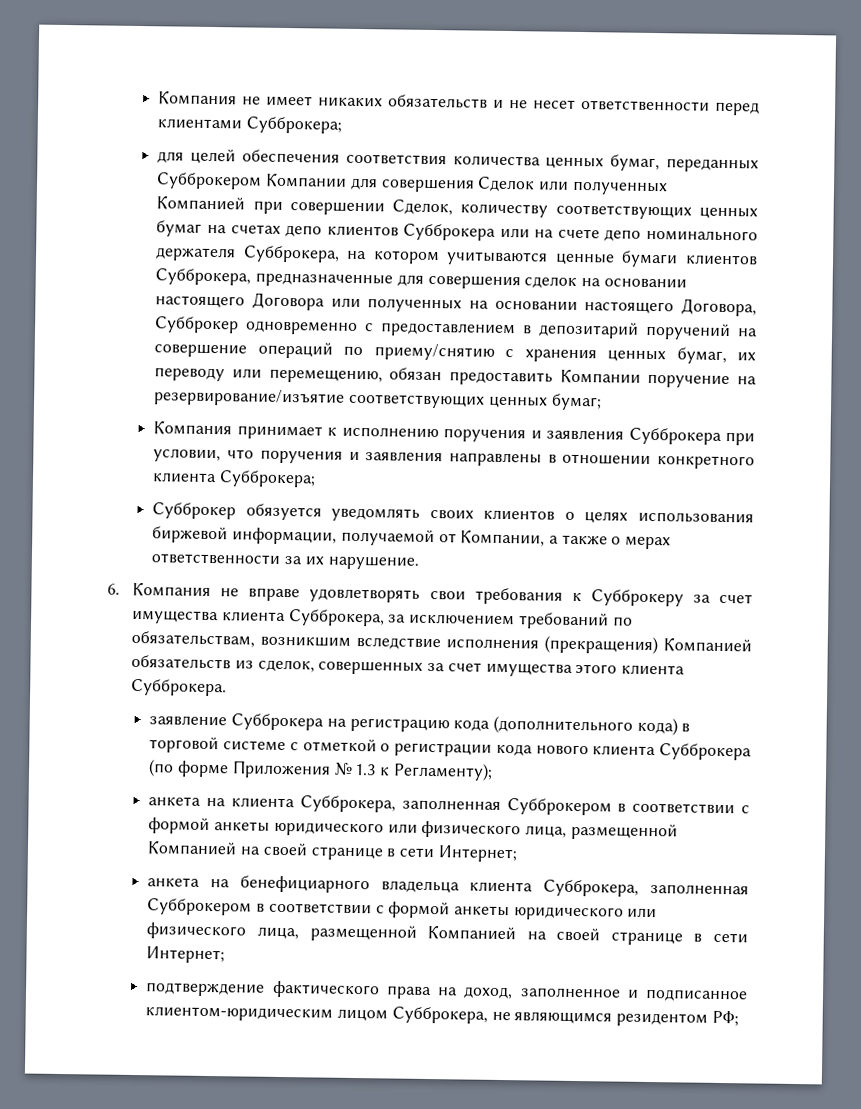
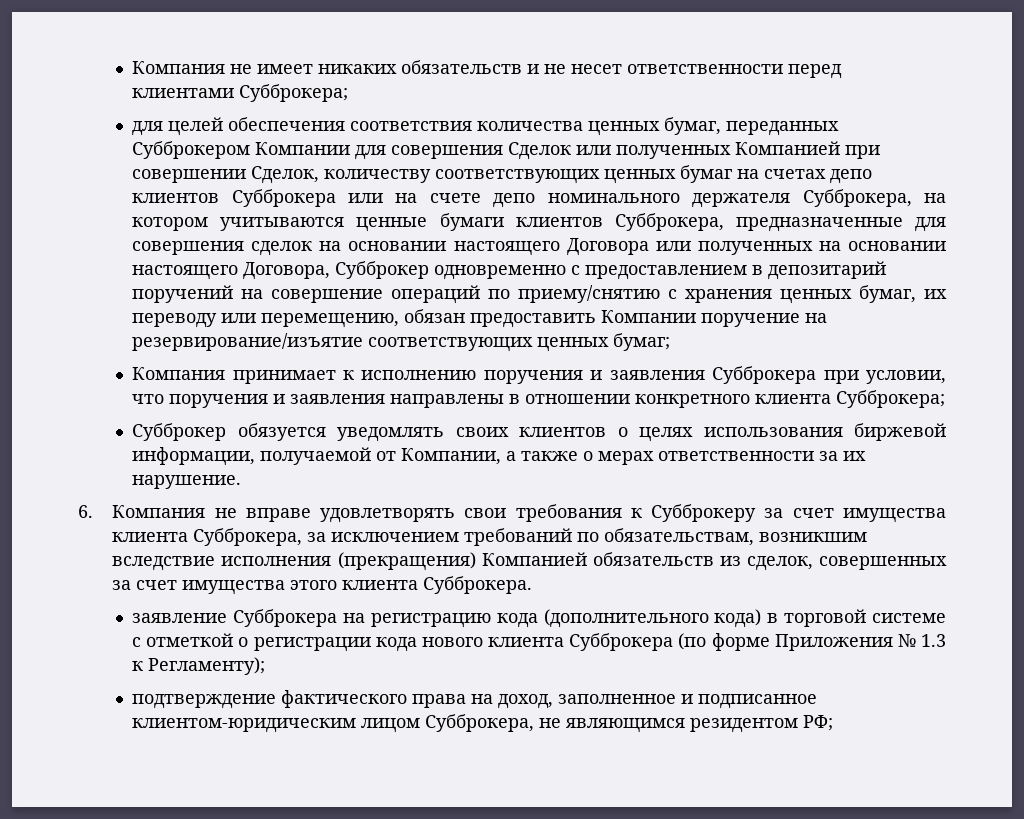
- анкета на клиента Субброкера, заполненная Субброкером в соответствии с формой анкеты юридического или физического лица, размещенной Компанией на своей странице в сети Интернет;
- анкета на бенефициарного владельца клиента Субброкера, заполненная Субброкером в соответствии с формой анкеты юридического или физического лица, размещенной Компанией на своей странице в сети Интернет;

